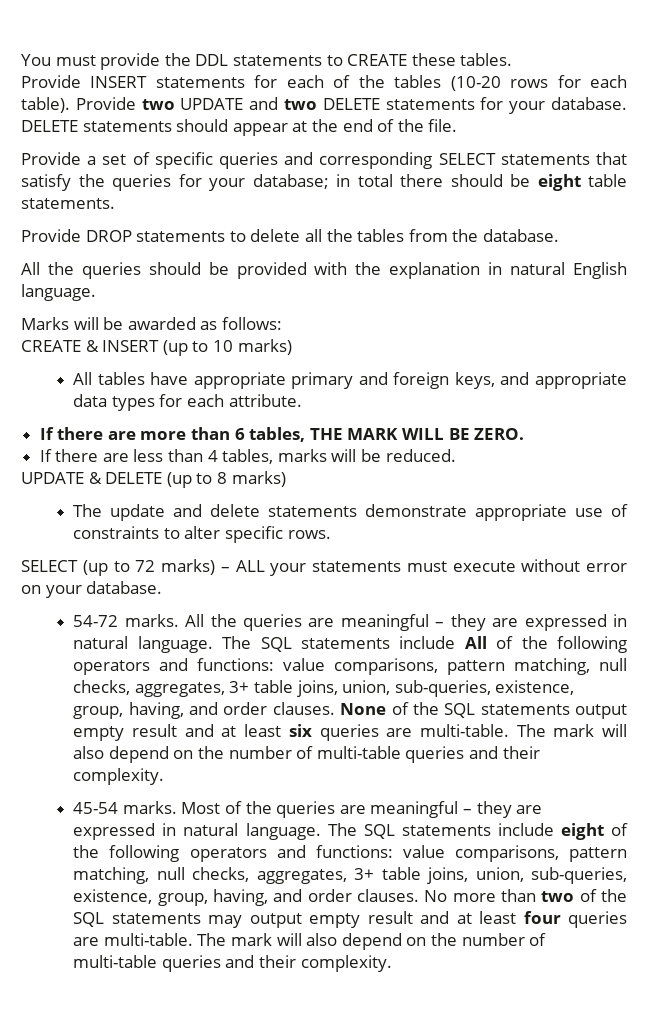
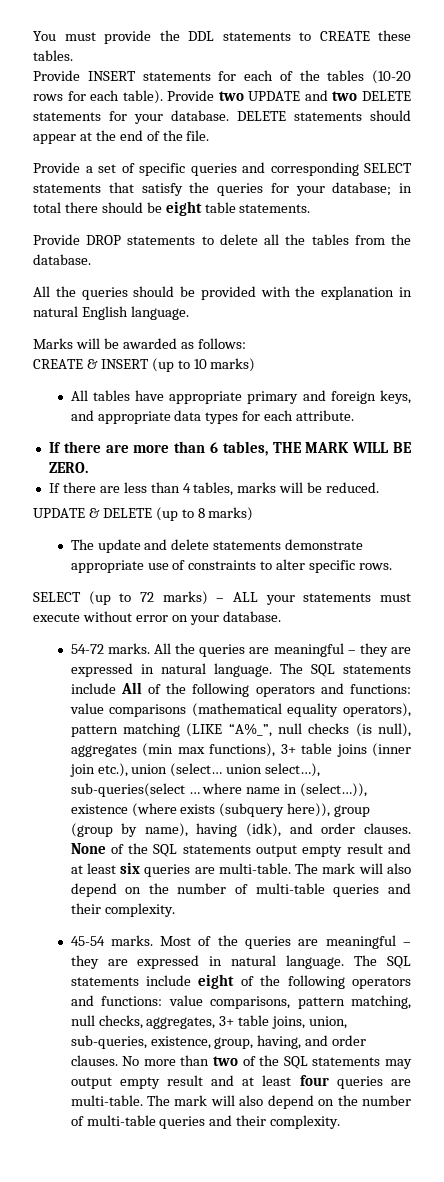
- The SQL statements include All of the following operators and functions: value comparisons, pattern matching, null checks, aggregates, 3+ table joins, union, sub-queries, existence, group, having, and order clauses.
+ The SQL statements include All of the following operators and functions: value comparisons (mathematical equality operators), pattern matching (LIKE “A%_”, null checks (is null), aggregates (min max functions), 3+ table joins (inner join etc.), union (select… union select…), sub-queries(select … where name in (select…)), existence (where exists (subquery here)), group (group by name), having (idk), and order clauses.

